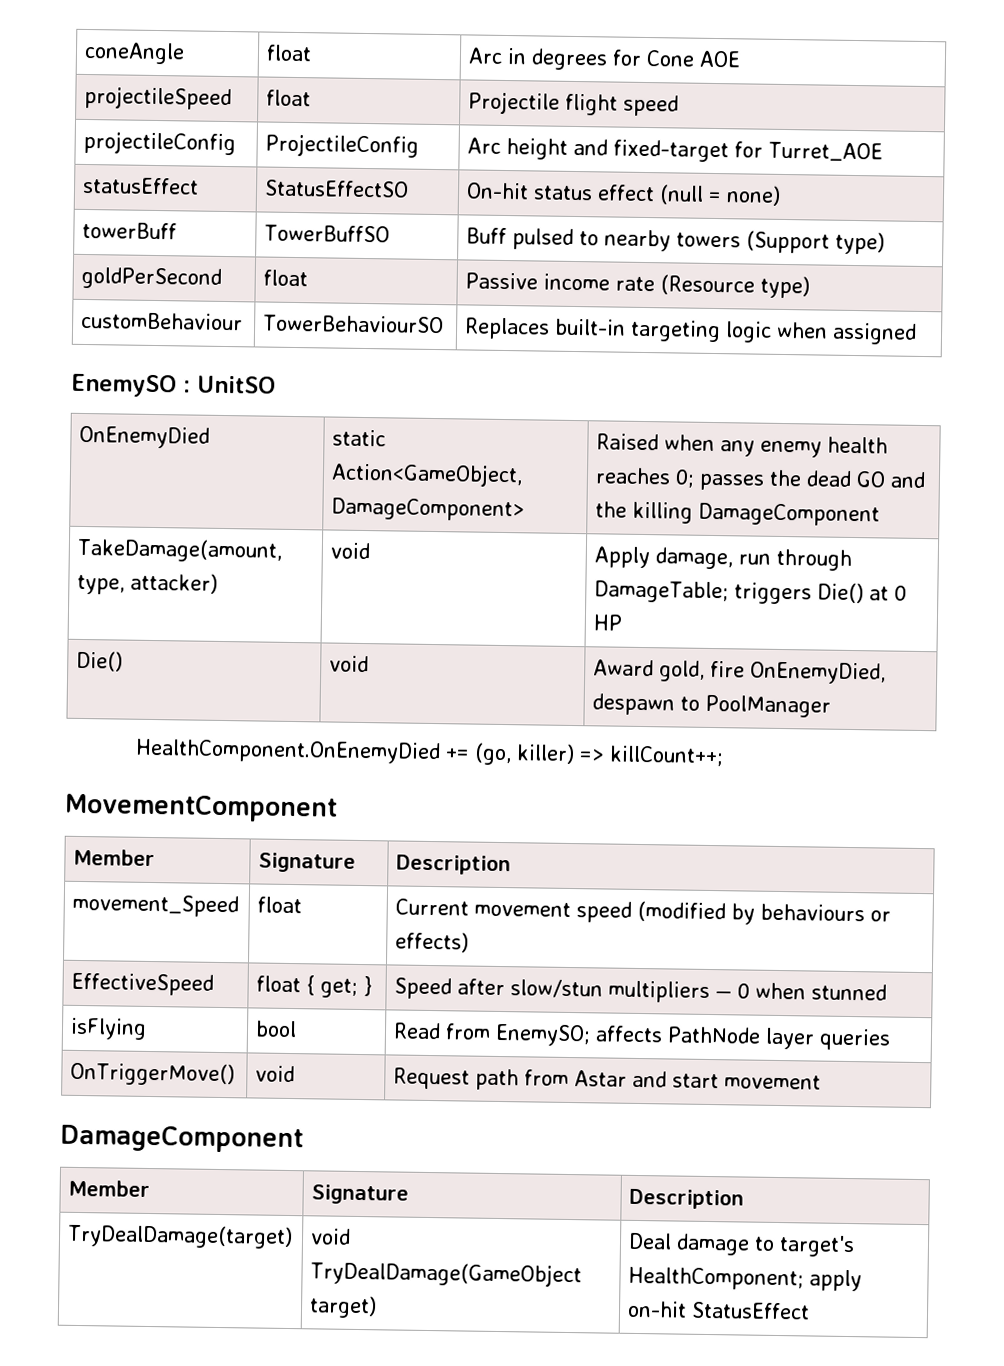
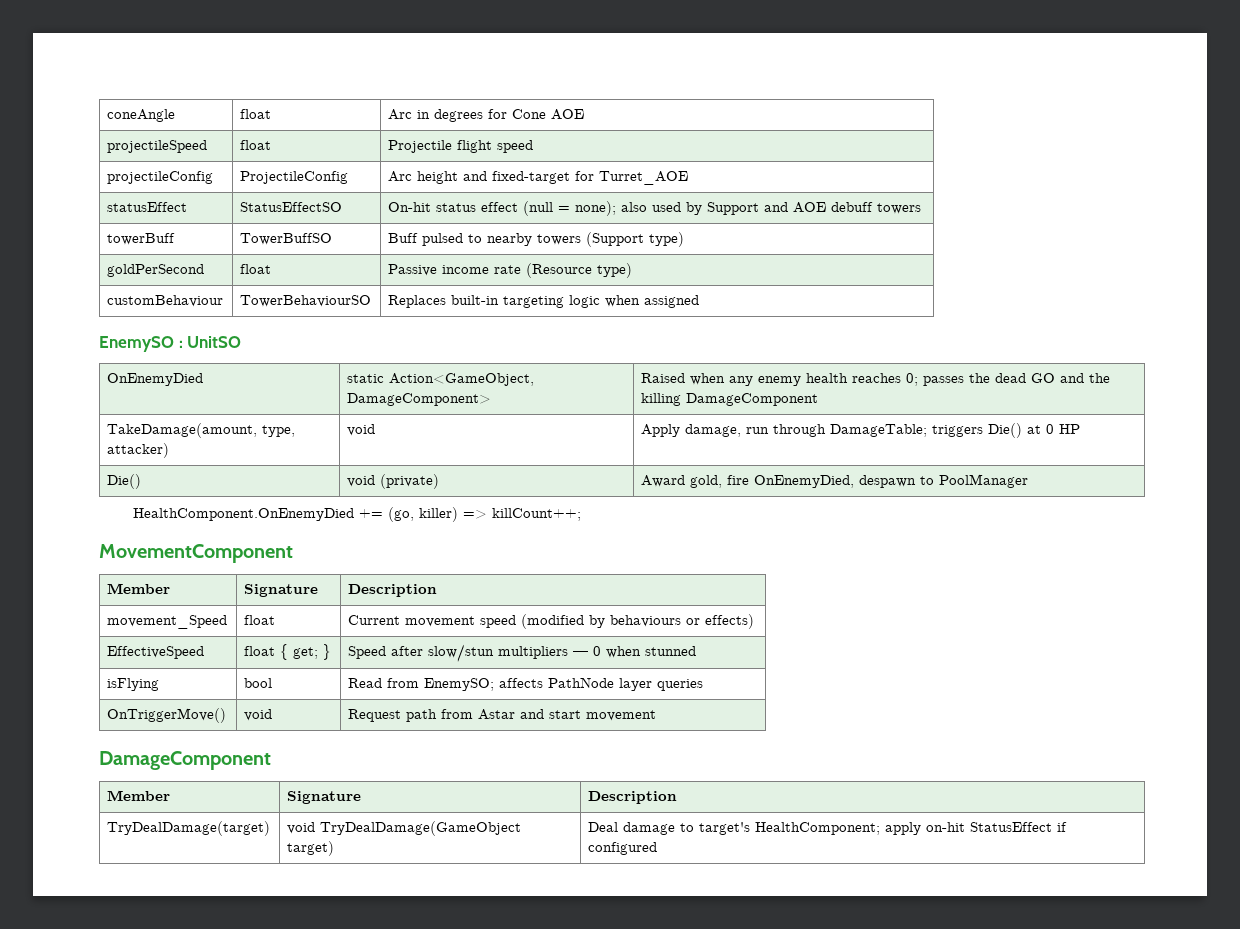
- statusEffect | StatusEffectSO | On-hit status effect (null = none)
+ statusEffect | StatusEffectSO | On-hit status effect (null = none); also used by Support and AOE debuff towers
- Die() | void | Award gold, fire OnEnemyDied, despawn to PoolManager
+ Die() | void (private) | Award gold, fire OnEnemyDied, despawn to PoolManager
- TryDealDamage(target) | void TryDealDamage(GameObject target) | Deal damage to target's HealthComponent; apply on-hit StatusEffect
+ TryDealDamage(target) | void TryDealDamage(GameObject target) | Deal damage to target's HealthComponent; apply on-hit StatusEffect if configured

